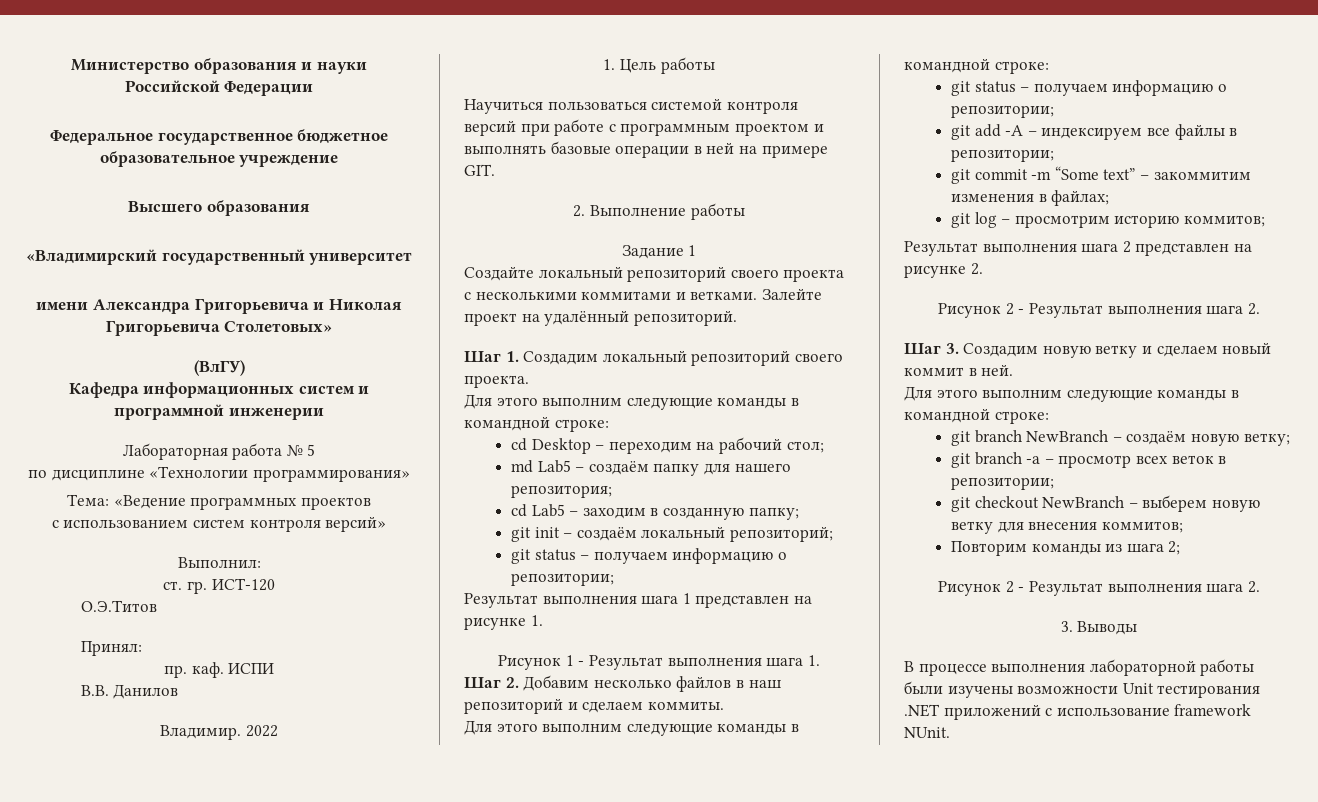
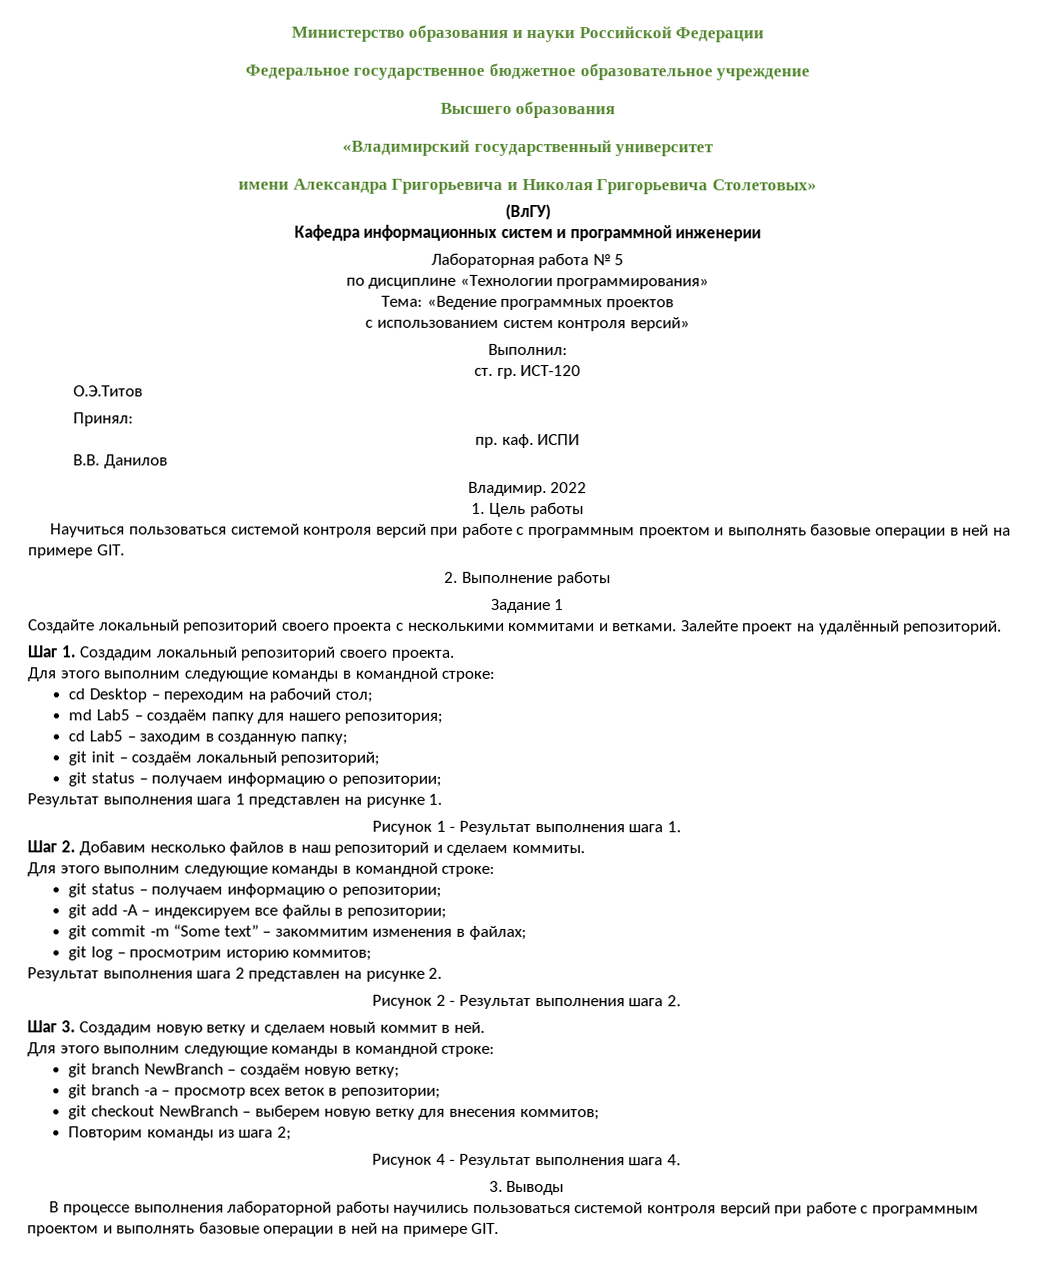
  Повторим команды из шага 2;
- Рисунок 2 - Результат выполнения шага 2.
+ Рисунок 4 - Результат выполнения шага 4.
- В процессе выполнения лабораторной работы были изучены возможности Unit тестирования .NET приложений с использование framework NUnit.
+ В процессе выполнения лабораторной работы научились пользоваться системой контроля версий при работе с программным проектом и выполнять базовые операции в ней на примере GIT.

